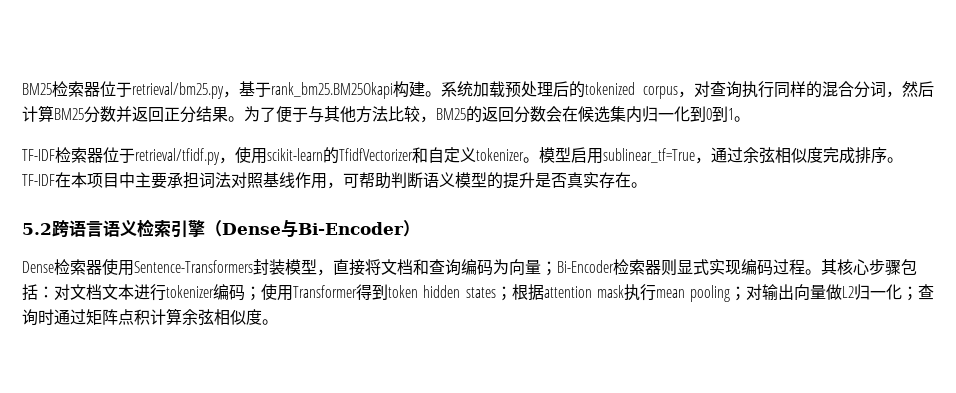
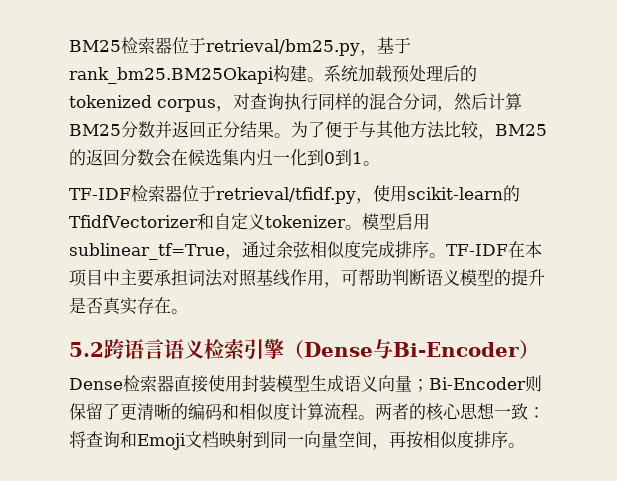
- Dense检索器使用Sentence-Transformers封装模型，直接将文档和查询编码为向量；Bi-Encoder检索器则显式实现编码过程。其核心步骤包括：对文档文本进行tokenizer编码；使用Transformer得到token hidden states；根据attention mask执行mean pooling；对输出向量做L2归一化；查询时通过矩阵点积计算余弦相似度。
+ Dense检索器直接使用封装模型生成语义向量；Bi-Encoder则保留了更清晰的编码和相似度计算流程。两者的核心思想一致：将查询和Emoji文档映射到同一向量空间，再按相似度排序。

